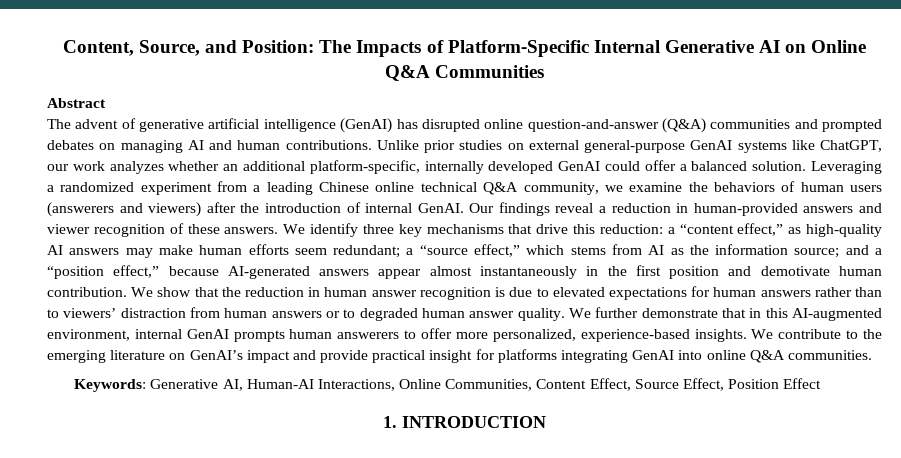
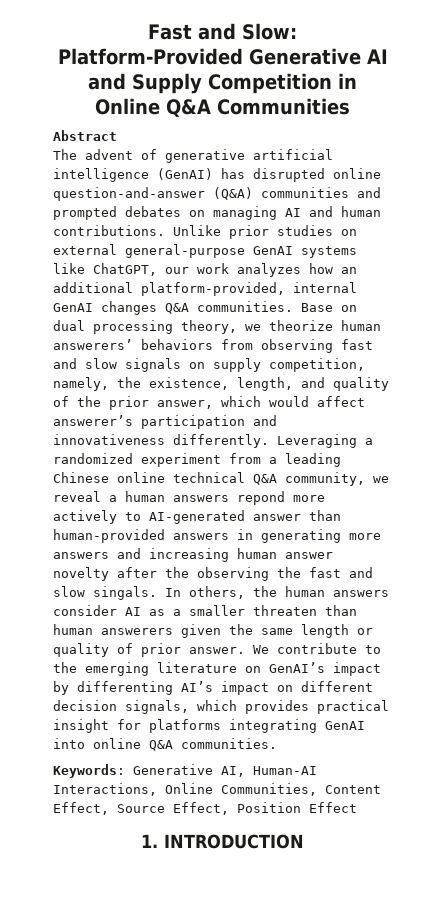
- Content, Source, and Position: The Impacts of Platform-Specific Internal Generative AI on Online Q&A Communities
+ Fast and Slow: Platform-Provided Generative AI and Supply Competition in Online Q&A Communities
- Unlike prior studies on external general-purpose GenAI systems like ChatGPT, our work analyzes whether an additional platform-specific, internally developed GenAI could offer a balanced solution.
+ Unlike prior studies on external general-purpose GenAI systems like ChatGPT, our work analyzes how an additional platform-provided, internal GenAI changes Q&A communities. Base on dual processing theory, we theorize human answerers’ behaviors from observing fast and slow signals on supply competition, namely, the existence, length, and quality of the prior answer, which would affect answerer’s participation and innovativeness differently.
- Leveraging a randomized experiment from a leading Chinese online technical Q&A community, we examine the behaviors of human users (answerers and viewers) after the introduction of internal GenAI. Our findings reveal a reduction in human-provided answers and viewer recognition of these answers. We identify three key mechanisms that drive this reduction: a “content effect,” as high-quality AI answers may make human efforts seem redundant; a “source effect,” which stems from AI as the information source; and a “position effect,” because AI-generated answers appear almost instantaneously in the first position and demotivate human contribution. We show that the reduction in human answer recognition is due to elevated expectations for human answers rather than to viewers’ distraction from human answers or to degraded human answer quality. We further demonstrate that in this AI-augmented environment, internal GenAI prompts human answerers to offer more personalized, experience-based insights.
+ Leveraging a randomized experiment from a leading Chinese online technical Q&A community, we reveal a human answers repond more actively to AI-generated answer than human-provided answers in generating more answers and increasing human answer novelty after the observing the fast and slow singals. In others, the human answers consider AI as a smaller threaten than human answerers given the same length or quality of prior answer.
- We contribute to the emerging literature on GenAI’s impact and provide practical insight for platforms integrating GenAI into online Q&A communities.
+ We contribute to the emerging literature on GenAI’s impact by differenting AI’s impact on different decision signals, which provides practical insight for platforms integrating GenAI into online Q&A communities.

